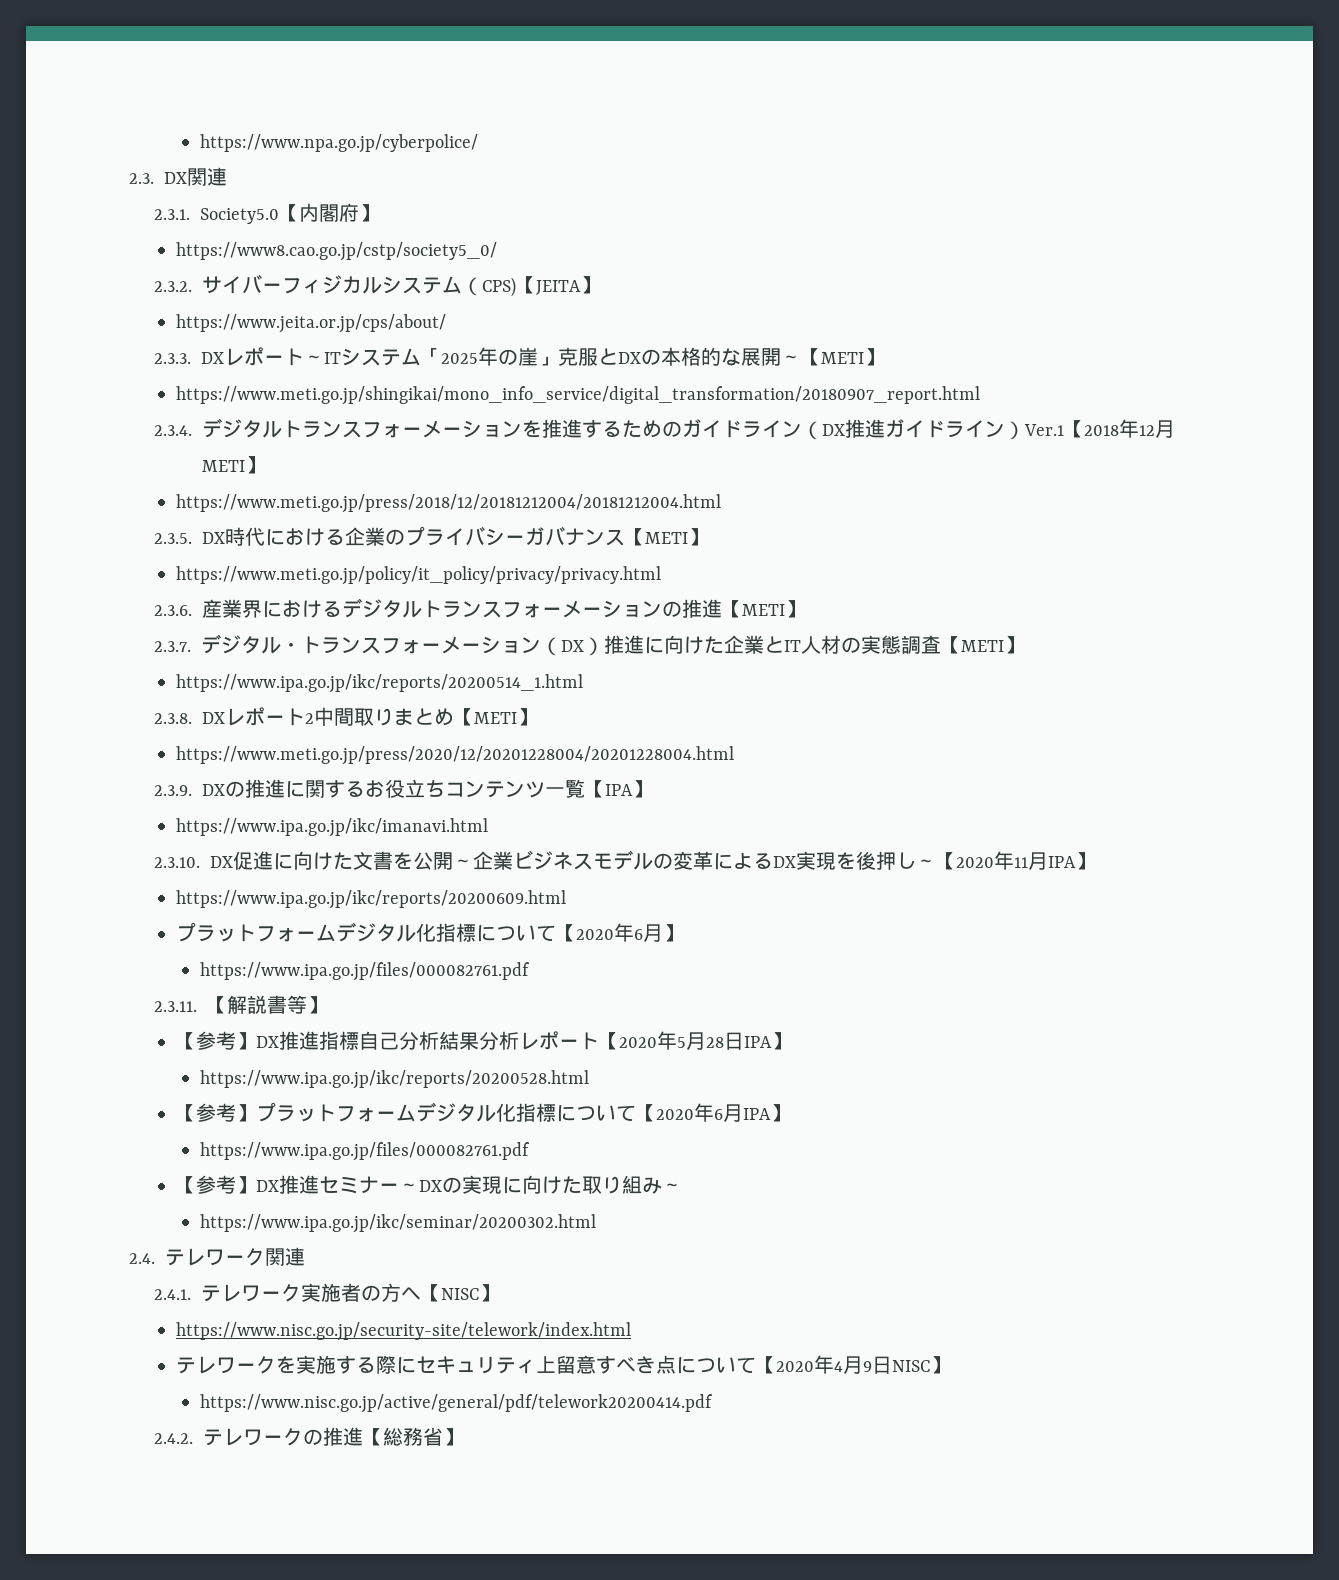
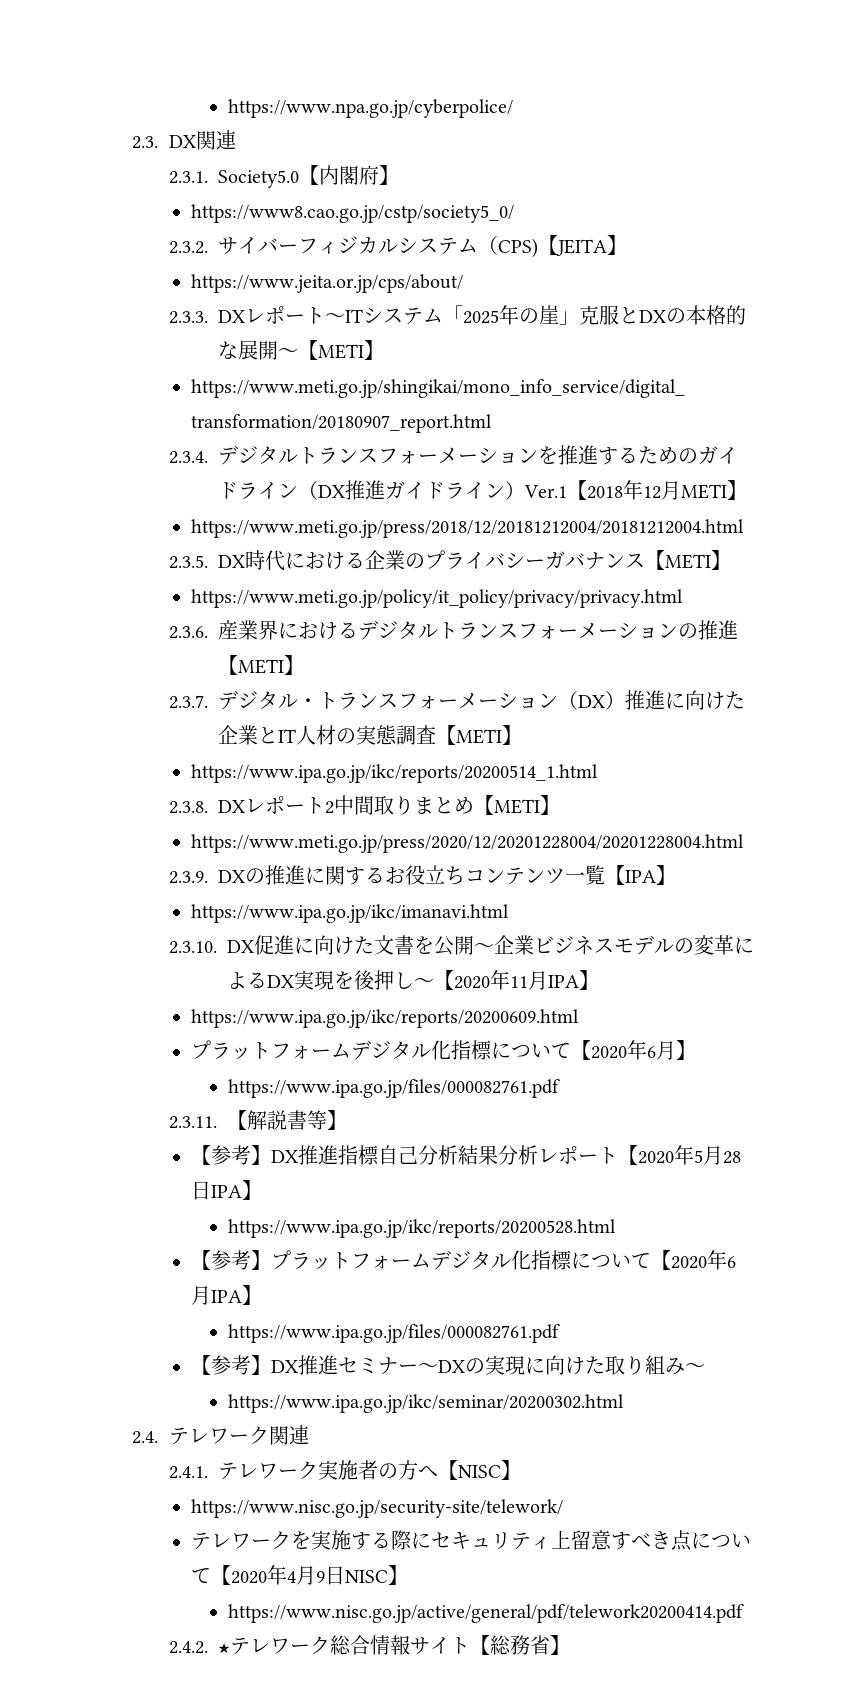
- https://www.nisc.go.jp/security-site/telework/index.html
+ https://www.nisc.go.jp/security-site/telework/
- 2.4.2.テレワークの推進【総務省】
+ 2.4.2. ★テレワーク総合情報サイト【総務省】

